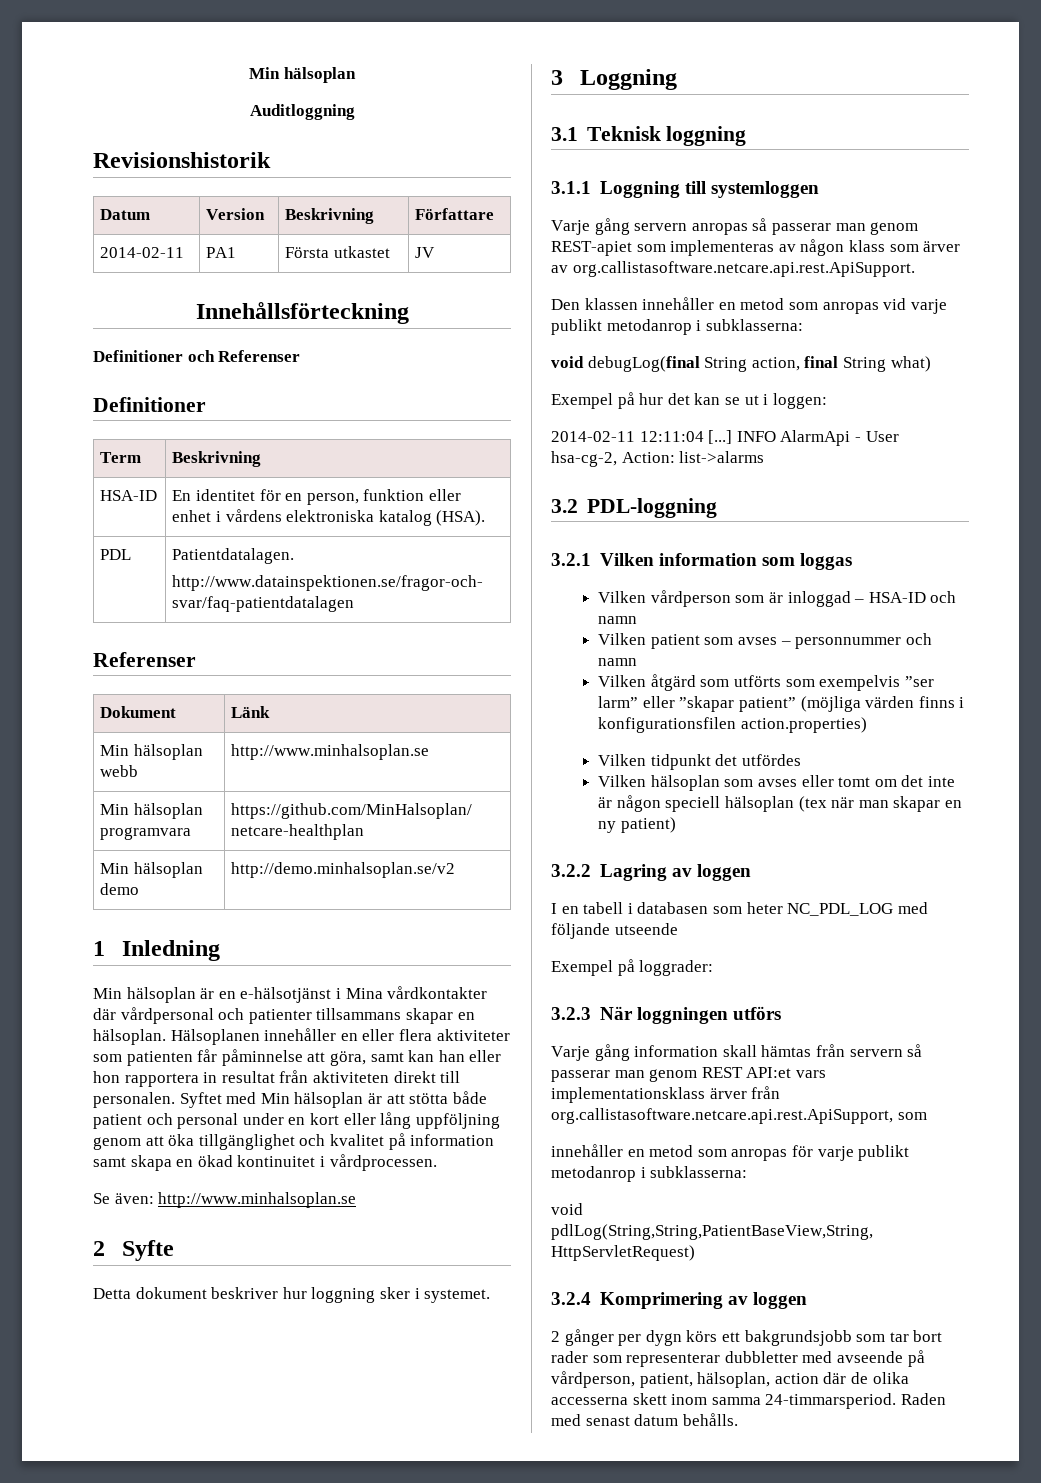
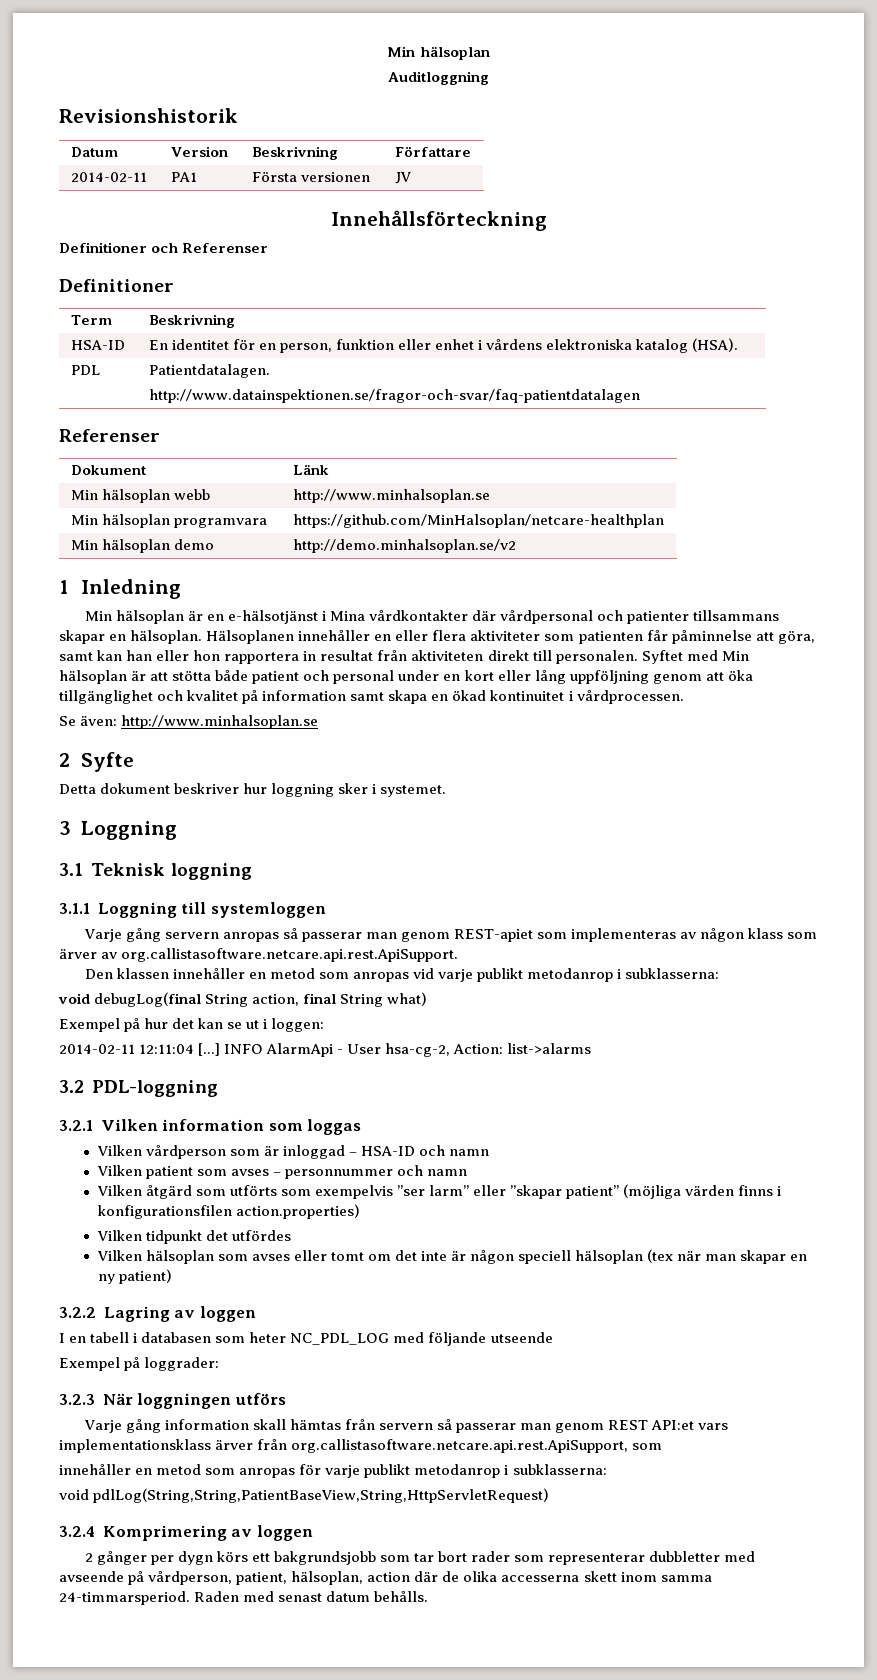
- 2014-02-11 | PA1 | Första utkastet | JV
+ 2014-02-11 | PA1 | Första versionen | JV

